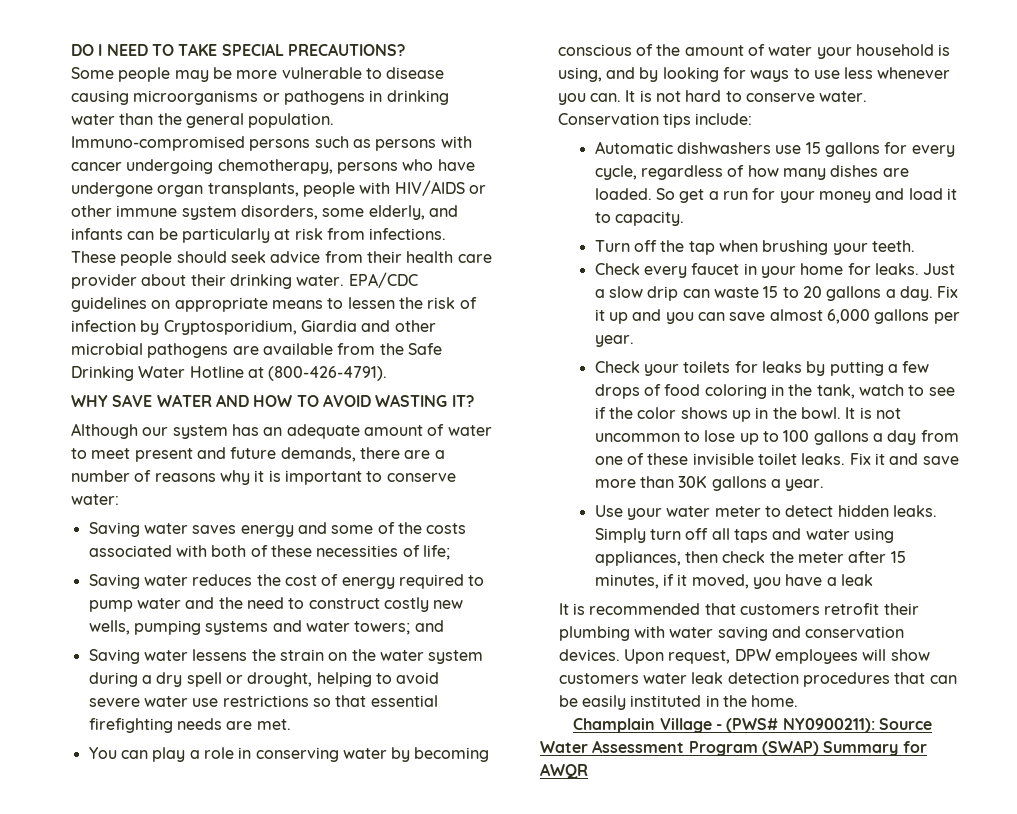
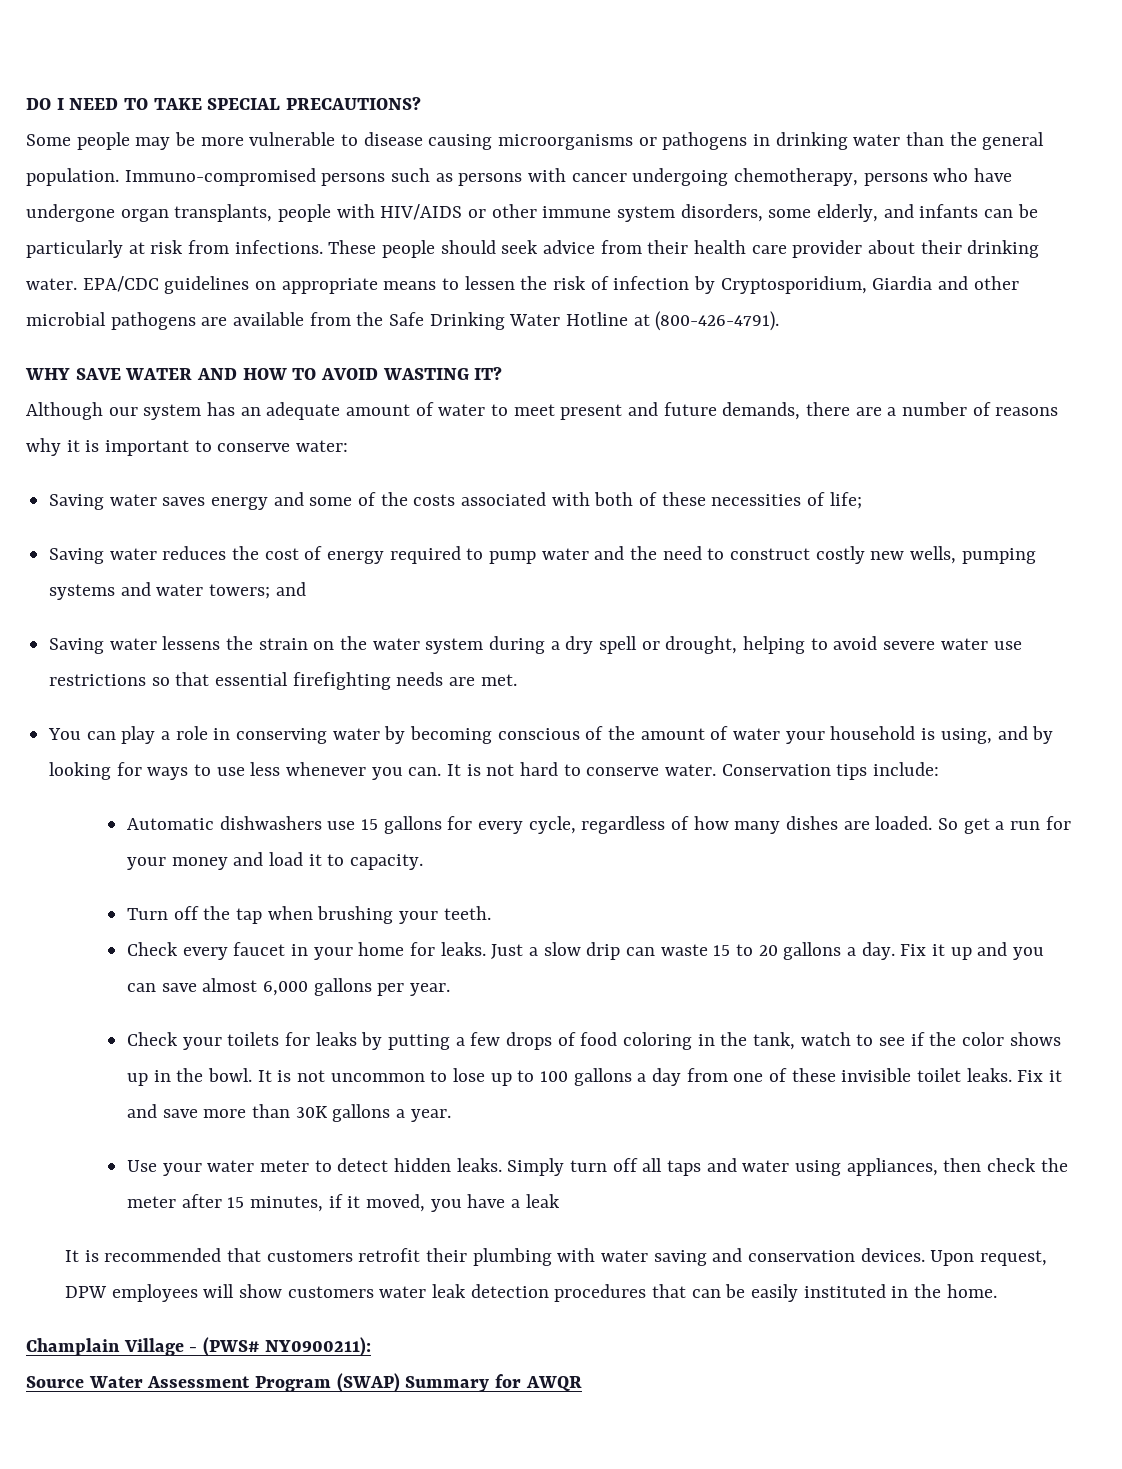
- Champlain Village - (PWS# NY0900211): Source Water Assessment Program (SWAP) Summary for AWQR
+ Champlain Village - (PWS# NY0900211):
+ Source Water Assessment Program (SWAP) Summary for AWQR

